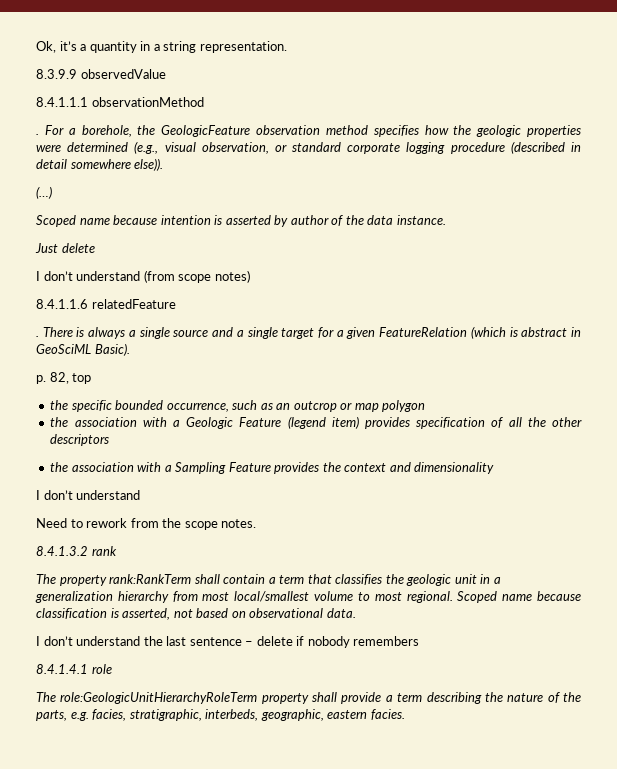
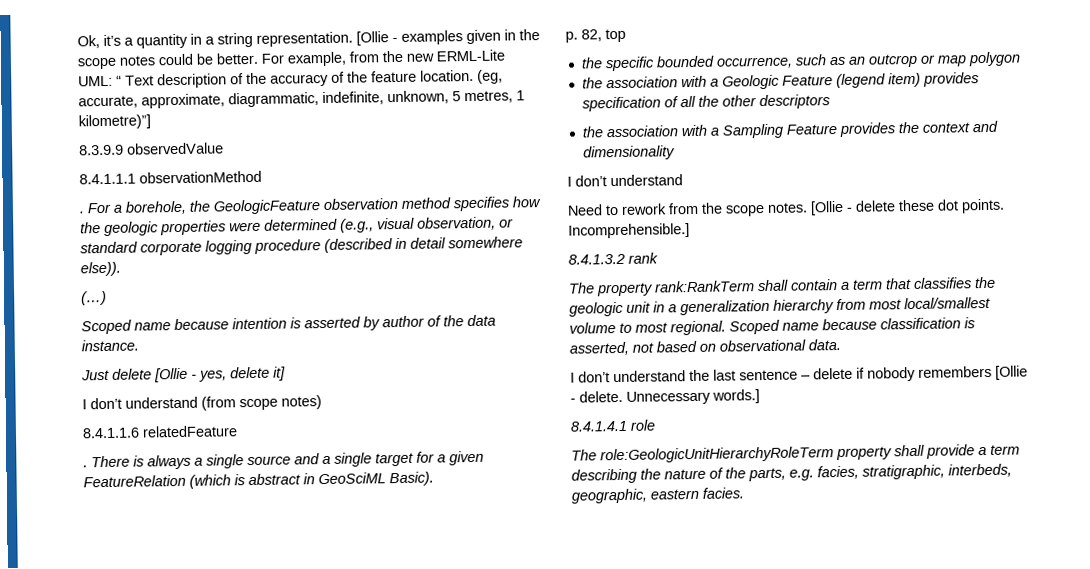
+ [Ollie - examples given in the scope notes could be better. For example, from the new ERML-Lite UML: “ Text description of the accuracy of the feature location. (eg, accurate, approximate, diagrammatic, indefinite, unknown, 5 metres, 1 kilometre)”]
- Just delete
+ Just delete [Ollie - yes, delete it]
+ [Ollie - delete these dot points. Incomprehensible.]
- I don’t understand the last sentence – delete if nobody remembers
+ I don’t understand the last sentence – delete if nobody remembers [Ollie - delete. Unnecessary words.]

